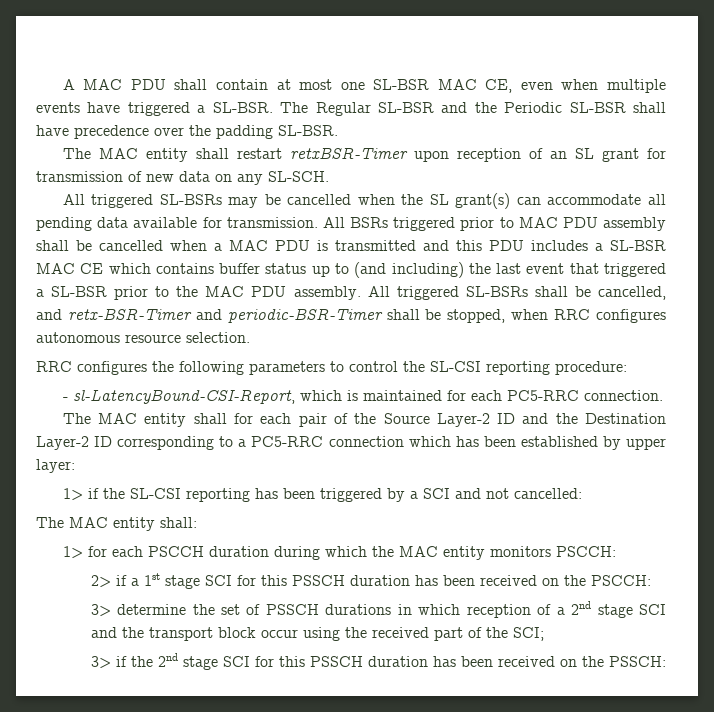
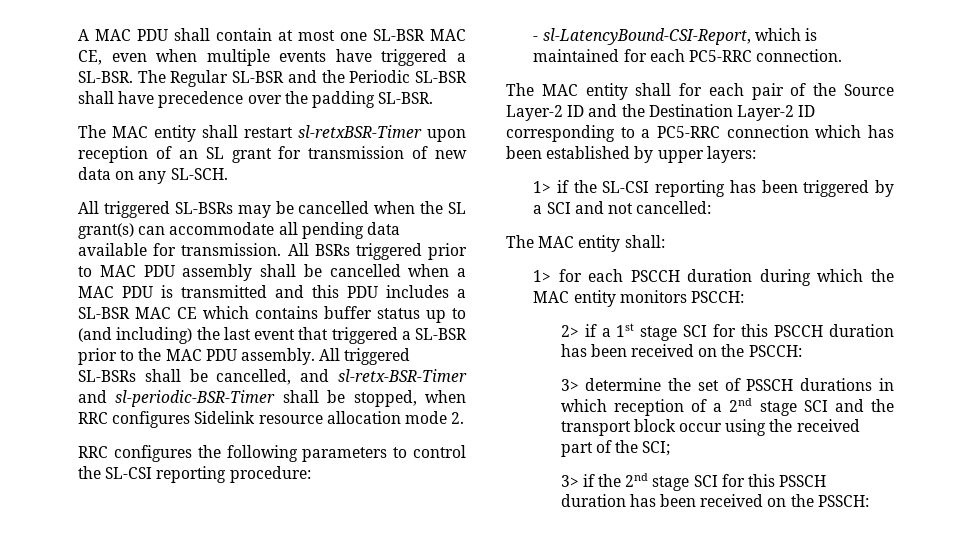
- The MAC entity shall restart retxBSR-Timer upon reception of an SL grant for transmission of new data on any SL-SCH.
+ The MAC entity shall restart sl-retxBSR-Timer upon reception of an SL grant for transmission of new data on any SL-SCH.
- All triggered SL-BSRs shall be cancelled, and retx-BSR-Timer and periodic-BSR-Timer shall be stopped, when RRC configures autonomous resource selection.
+ All triggered SL-BSRs shall be cancelled, and sl-retx-BSR-Timer and sl-periodic-BSR-Timer shall be stopped, when RRC configures Sidelink resource allocation mode 2.
- The MAC entity shall for each pair of the Source Layer-2 ID and the Destination Layer-2 ID corresponding to a PC5-RRC connection which has been established by upper layer:
+ The MAC entity shall for each pair of the Source Layer-2 ID and the Destination Layer-2 ID corresponding to a PC5-RRC connection which has been established by upper layers:
- 2> if a 1st stage SCI for this PSSCH duration has been received on the PSCCH:
+ 2> if a 1st stage SCI for this PSCCH duration has been received on the PSCCH:

